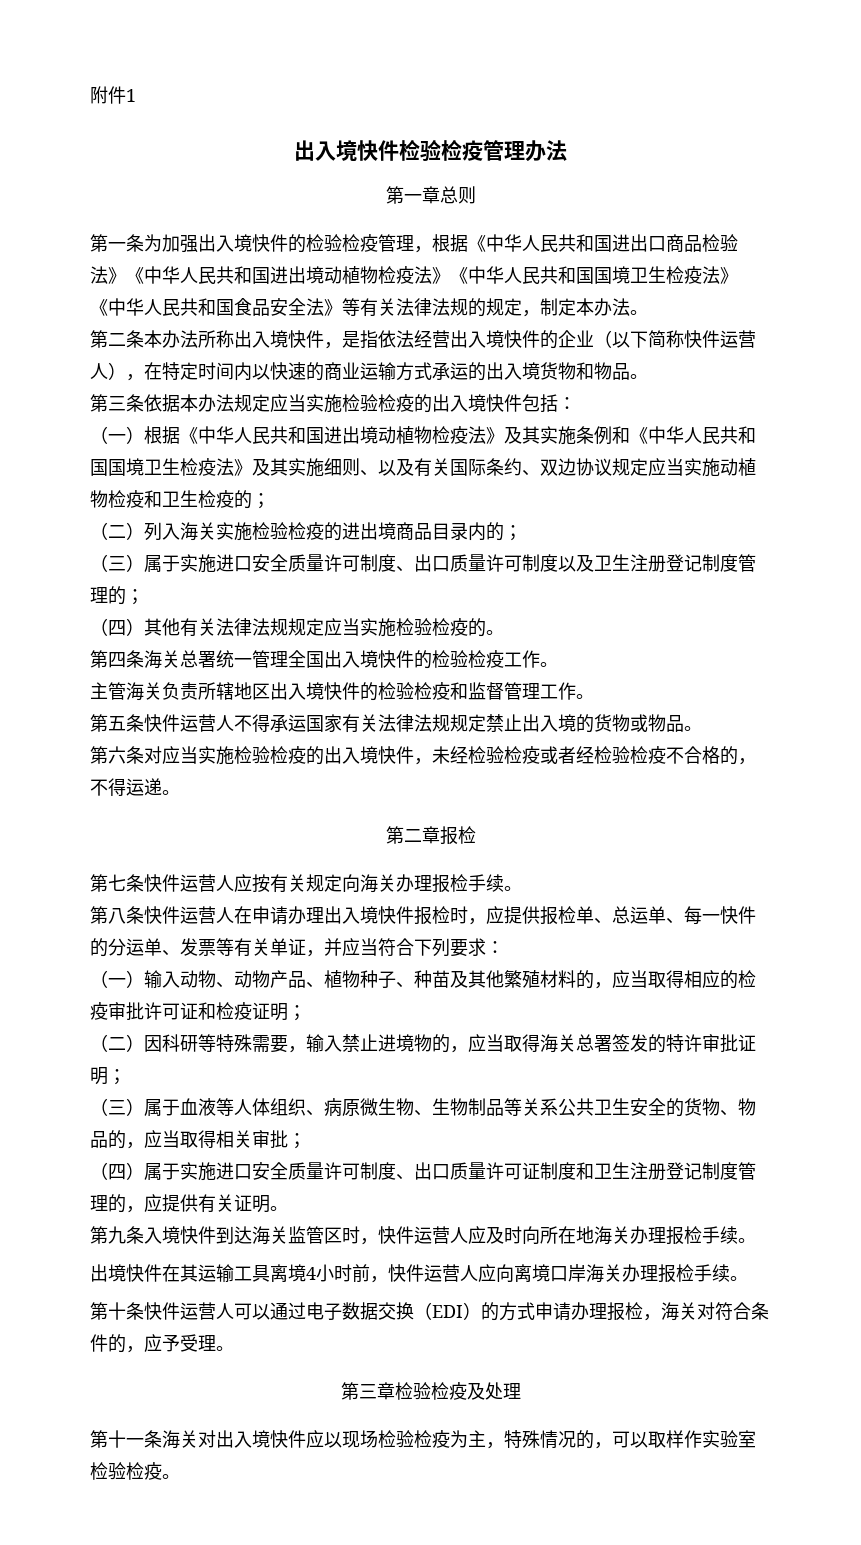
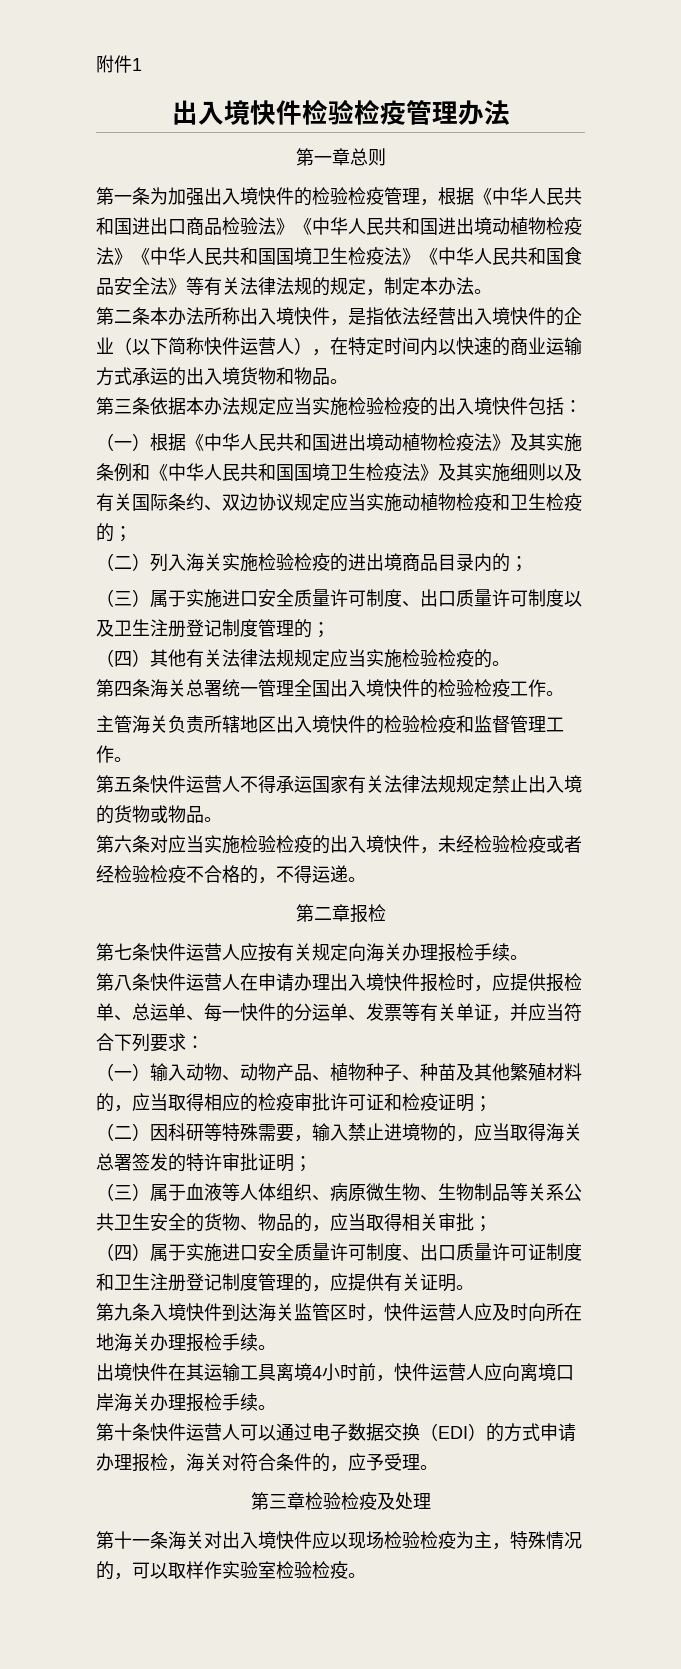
- （一）根据《中华人民共和国进出境动植物检疫法》及其实施条例和《中华人民共和国国境卫生检疫法》及其实施细则、以及有关国际条约、双边协议规定应当实施动植物检疫和卫生检疫的；
+ （一）根据《中华人民共和国进出境动植物检疫法》及其实施条例和《中华人民共和国国境卫生检疫法》及其实施细则以及有关国际条约、双边协议规定应当实施动植物检疫和卫生检疫的；

